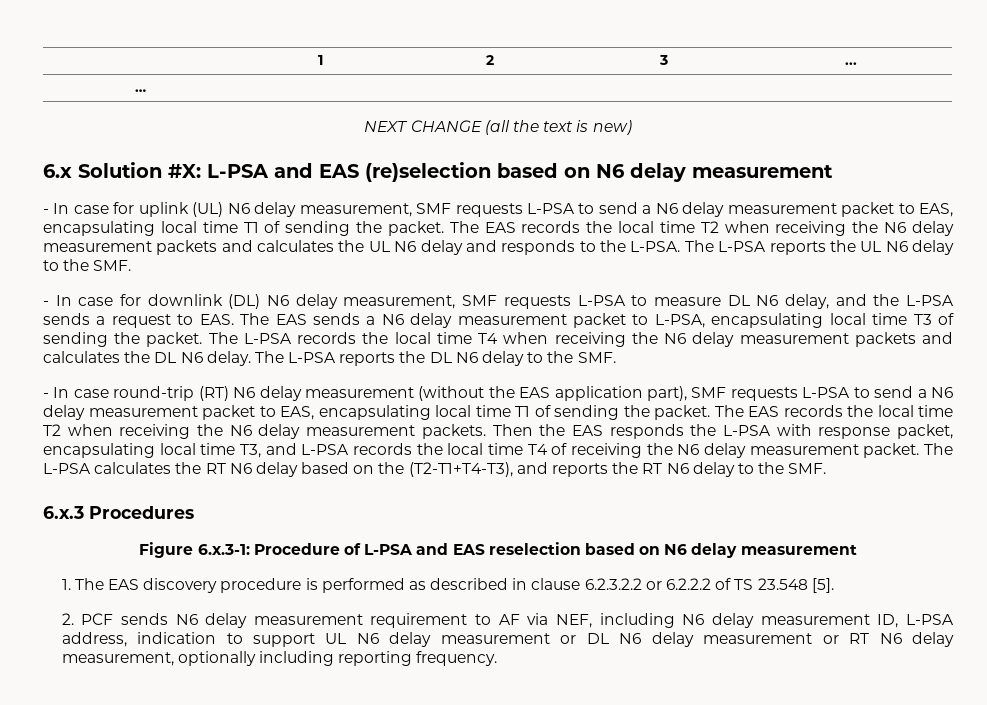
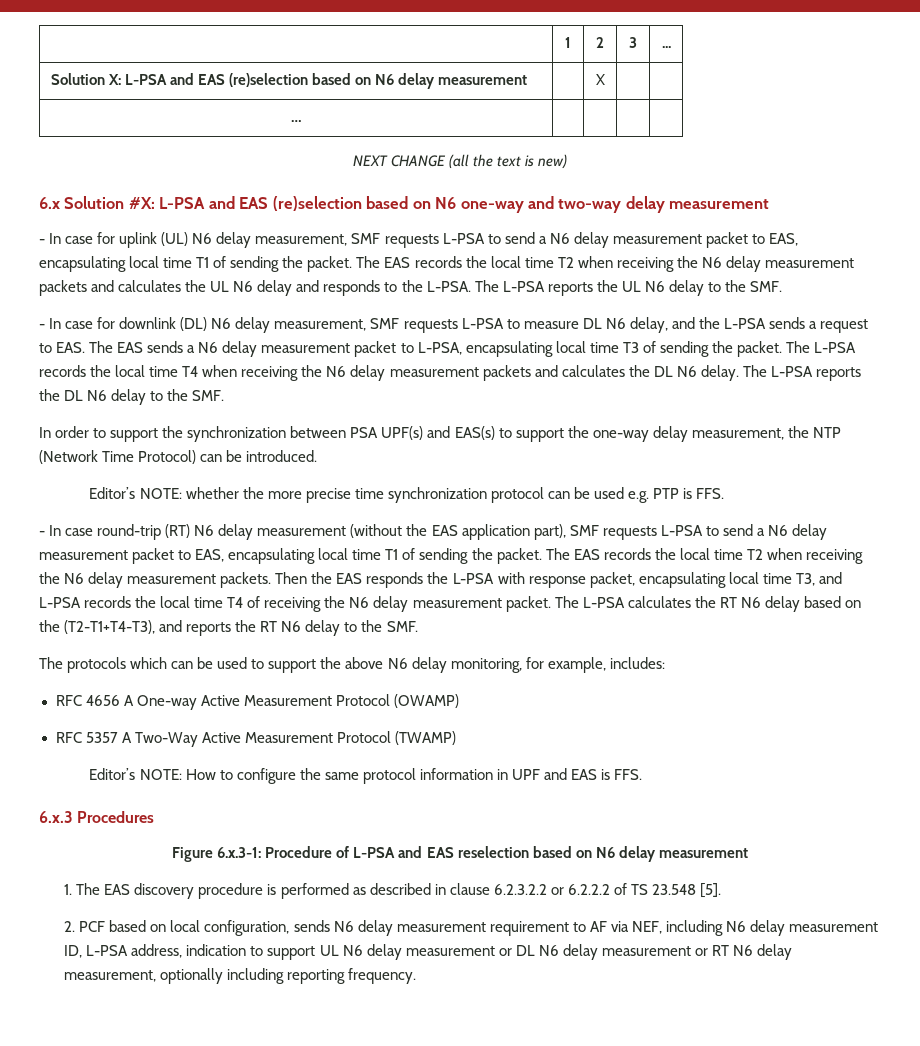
+ Solution X: L-PSA and EAS (re)selection based on N6 delay measurement | | X | |
- 6.x Solution #X: L-PSA and EAS (re)selection based on N6 delay measurement
+ 6.x Solution #X: L-PSA and EAS (re)selection based on N6 one-way and two-way delay measurement
+ In order to support the synchronization between PSA UPF(s) and EAS(s) to support the one-way delay measurement, the NTP (Network Time Protocol) can be introduced.
+ Editor’s NOTE: whether the more precise time synchronization protocol can be used e.g. PTP is FFS.
+ The protocols which can be used to support the above N6 delay monitoring, for example, includes:
+ RFC 4656 A One-way Active Measurement Protocol (OWAMP)
+ RFC 5357 A Two-Way Active Measurement Protocol (TWAMP)
+ Editor’s NOTE: How to configure the same protocol information in UPF and EAS is FFS.
- 2. PCF sends N6 delay measurement requirement to AF via NEF, including N6 delay measurement ID, L-PSA address, indication to support UL N6 delay measurement or DL N6 delay measurement or RT N6 delay measurement, optionally including reporting frequency.
+ 2. PCF based on local configuration, sends N6 delay measurement requirement to AF via NEF, including N6 delay measurement ID, L-PSA address, indication to support UL N6 delay measurement or DL N6 delay measurement or RT N6 delay measurement, optionally including reporting frequency.

